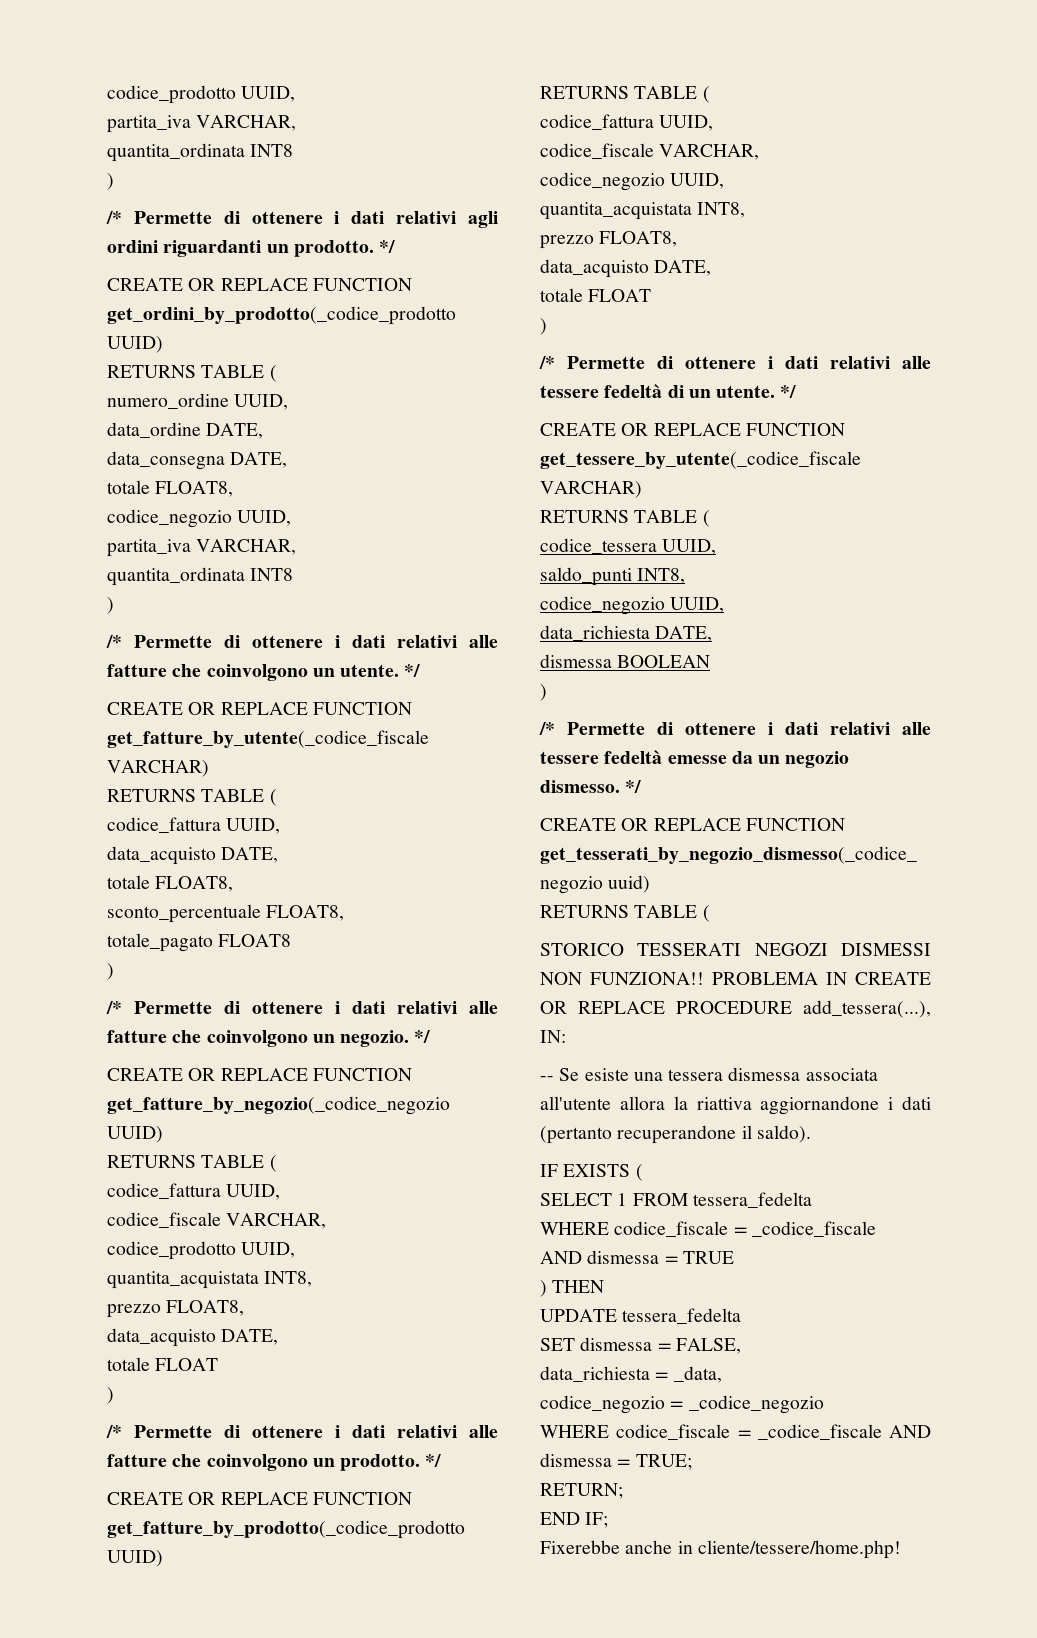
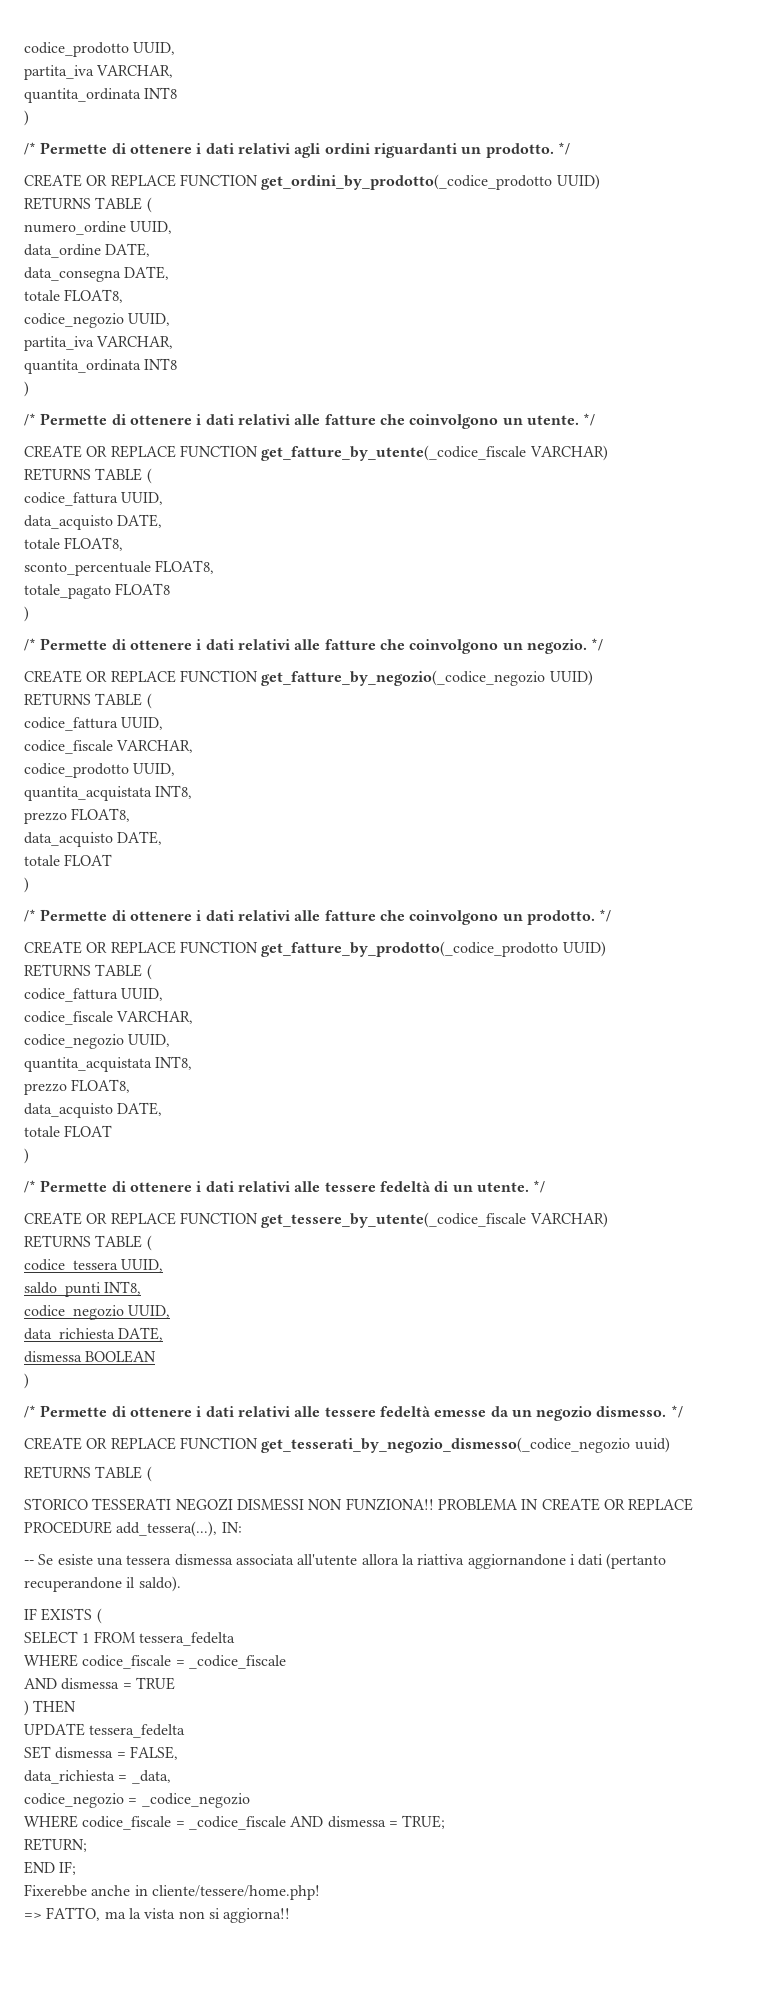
+ => FATTO, ma la vista non si aggiorna!!

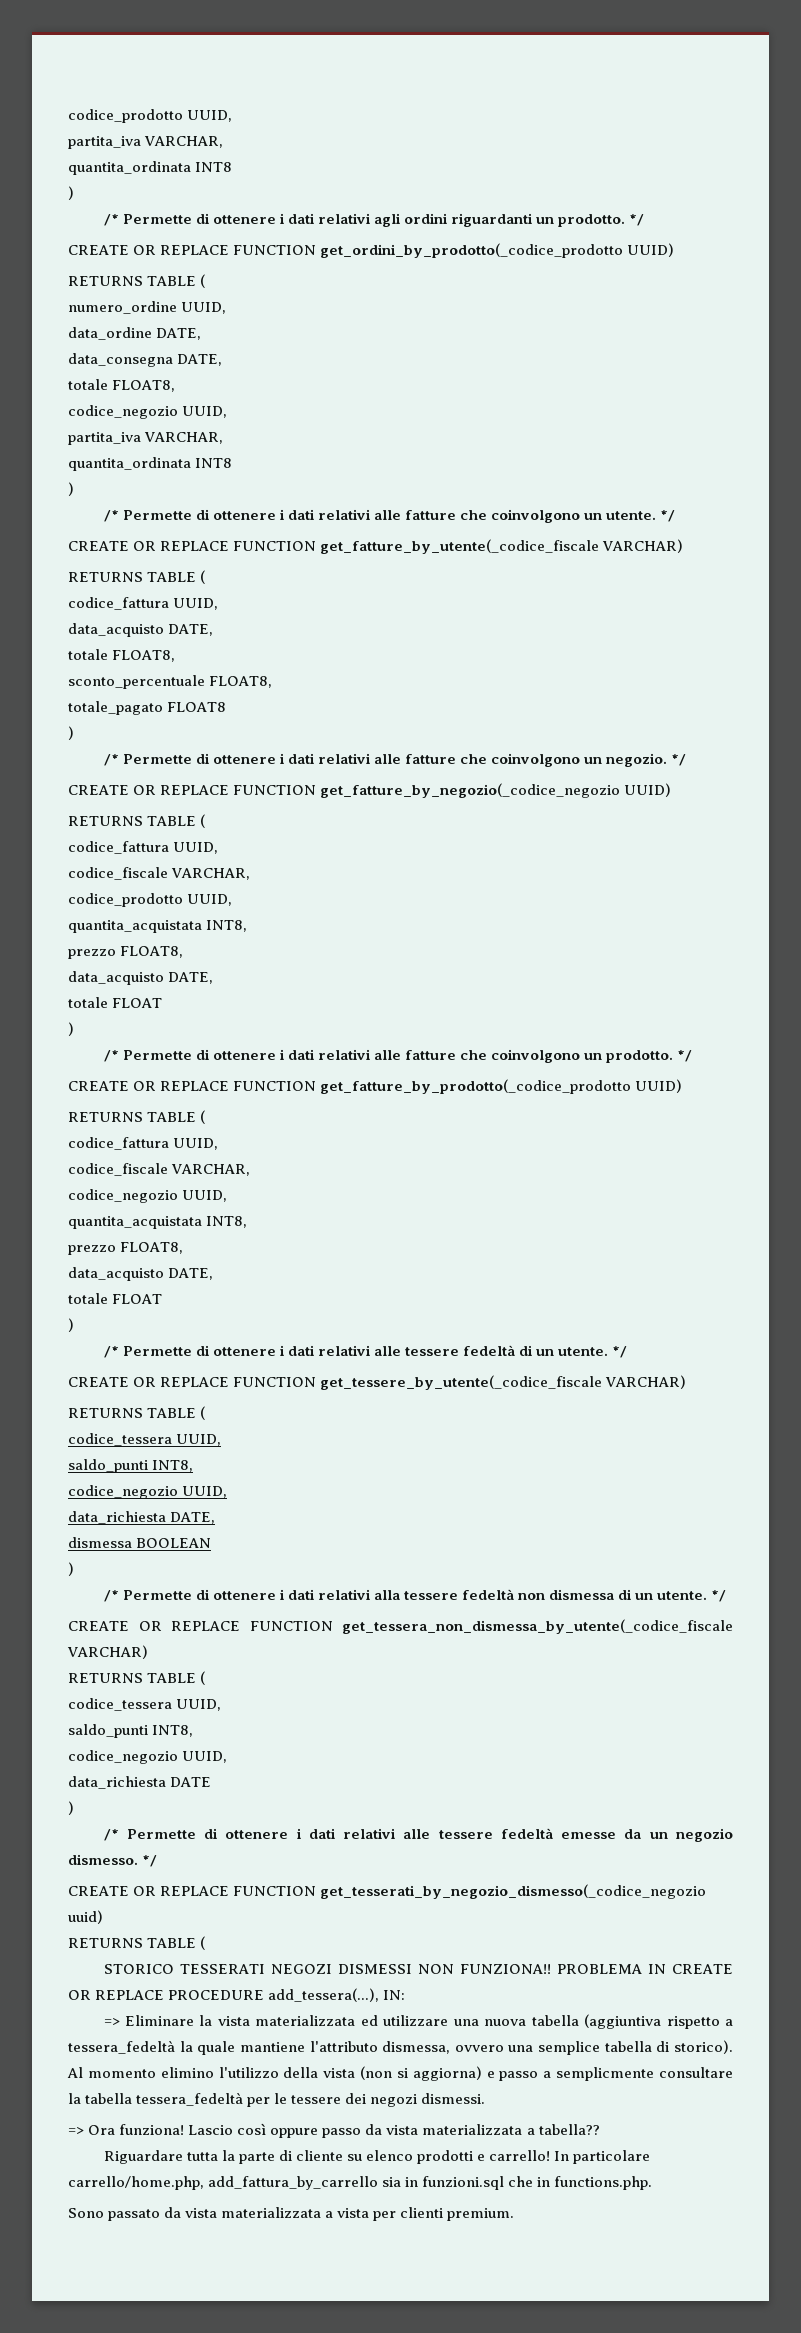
+ /* Permette di ottenere i dati relativi alla tessere fedeltà non dismessa di un utente. */
+ CREATE OR REPLACE FUNCTION get_tessera_non_dismessa_by_utente(_codice_fiscale VARCHAR)
+ RETURNS TABLE (
+ codice_tessera UUID,
+ saldo_punti INT8,
+ codice_negozio UUID,
+ data_richiesta DATE
+ )
- -- Se esiste una tessera dismessa associata all'utente allora la riattiva aggiornandone i dati (pertanto recuperandone il saldo).
- IF EXISTS (
- SELECT 1 FROM tessera_fedelta
- WHERE codice_fiscale = _codice_fiscale
- AND dismessa = TRUE
- ) THEN
- UPDATE tessera_fedelta
- SET dismessa = FALSE,
- data_richiesta = _data,
- codice_negozio = _codice_negozio
- WHERE codice_fiscale = _codice_fiscale AND dismessa = TRUE;
- RETURN;
- END IF;
- Fixerebbe anche in cliente/tessere/home.php!
- => FATTO, ma la vista non si aggiorna!!
+ => Eliminare la vista materializzata ed utilizzare una nuova tabella (aggiuntiva rispetto a tessera_fedeltà la quale mantiene l'attributo dismessa, ovvero una semplice tabella di storico). Al momento elimino l'utilizzo della vista (non si aggiorna) e passo a semplicmente consultare la tabella tessera_fedeltà per le tessere dei negozi dismessi.
+ => Ora funziona! Lascio così oppure passo da vista materializzata a tabella??
+ Riguardare tutta la parte di cliente su elenco prodotti e carrello! In particolare carrello/home.php, add_fattura_by_carrello sia in funzioni.sql che in functions.php.
+ Sono passato da vista materializzata a vista per clienti premium.

